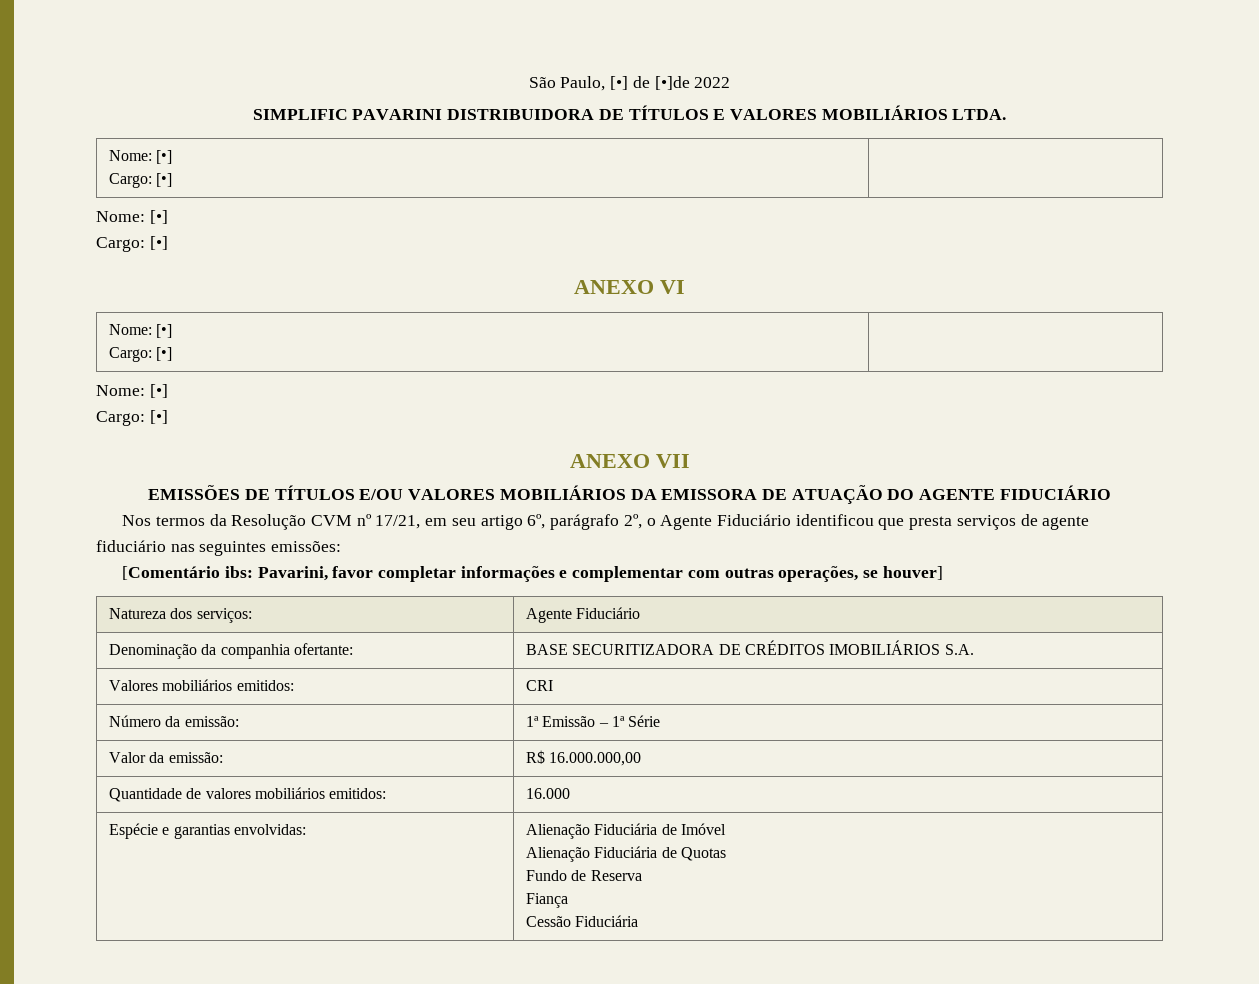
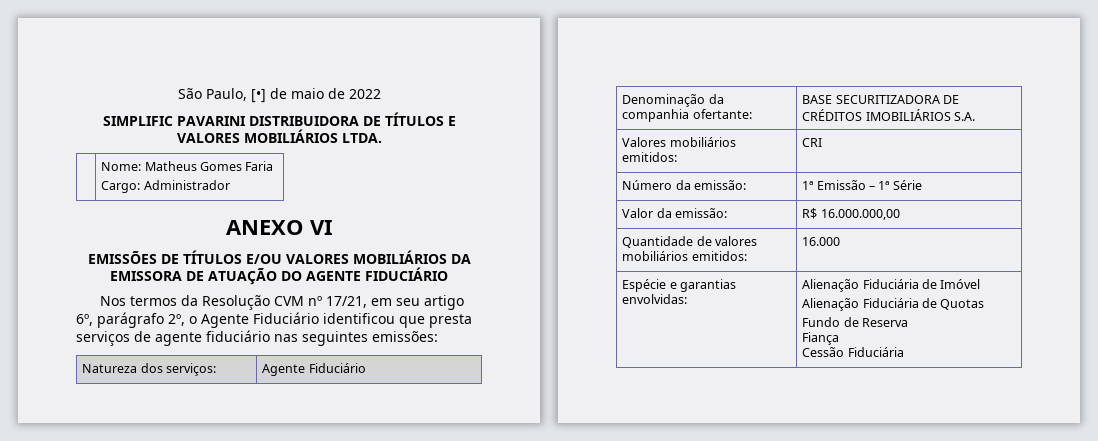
- São Paulo, [•] de [•]de 2022
+ São Paulo, [•] de maio de 2022
  SIMPLIFIC PAVARINI DISTRIBUIDORA DE TÍTULOS E VALORES MOBILIÁRIOS LTDA.
- Nome: [•]
- Cargo: [•] |
- Nome: [•]
- Cargo: [•]
+ | Nome: Matheus Gomes Faria
+ Cargo: Administrador
  ANEXO VI
- Nome: [•]
- Cargo: [•] |
- Nome: [•]
- Cargo: [•]
- ANEXO VII
- [Comentário ibs: Pavarini, favor completar informações e complementar com outras operações, se houver]

